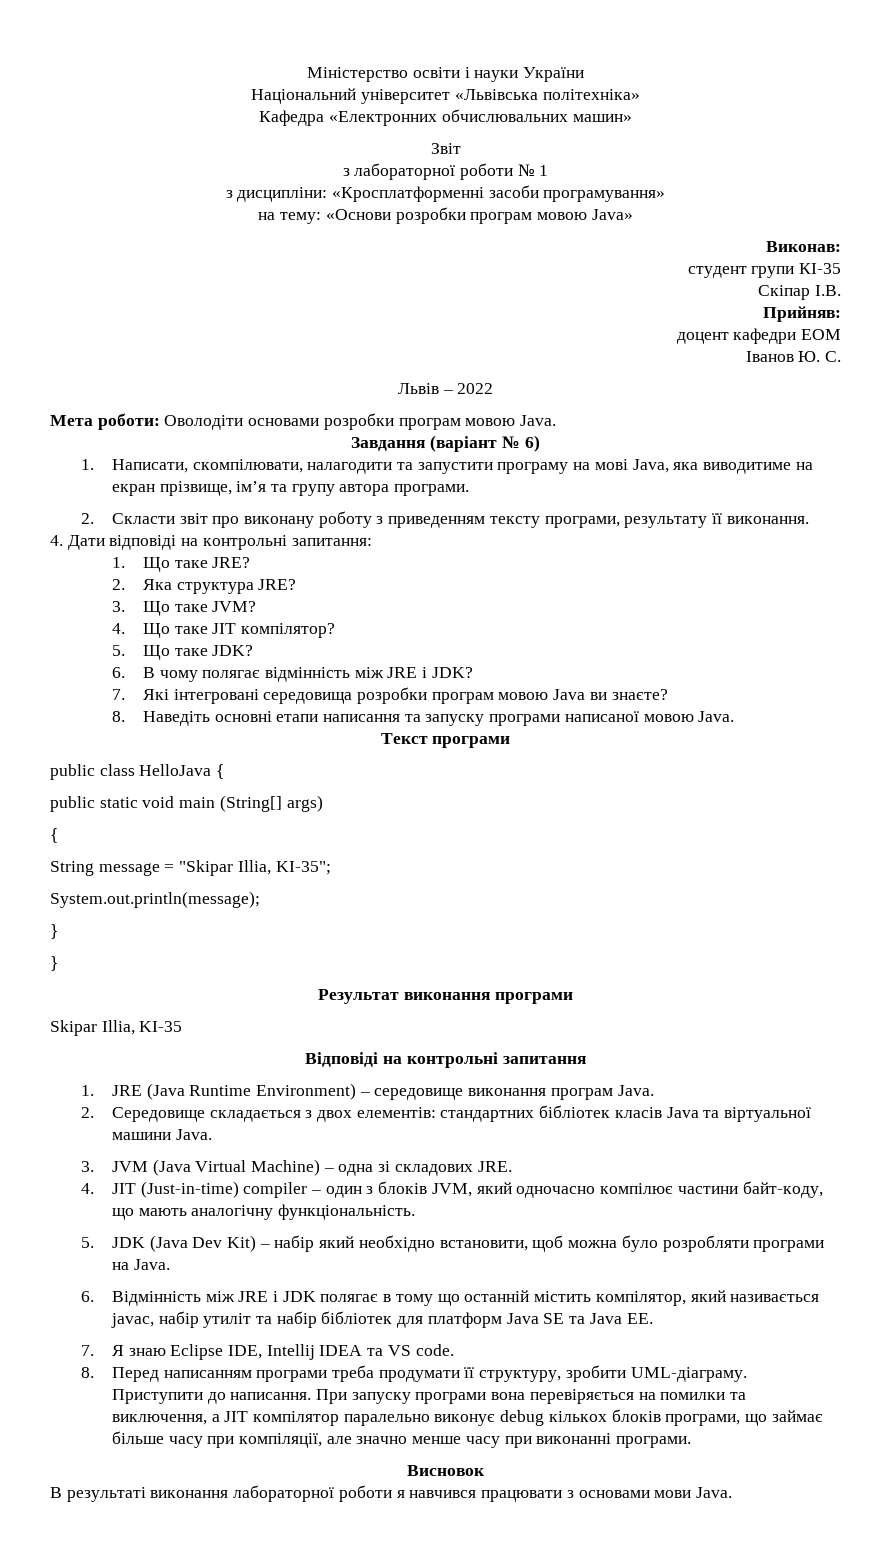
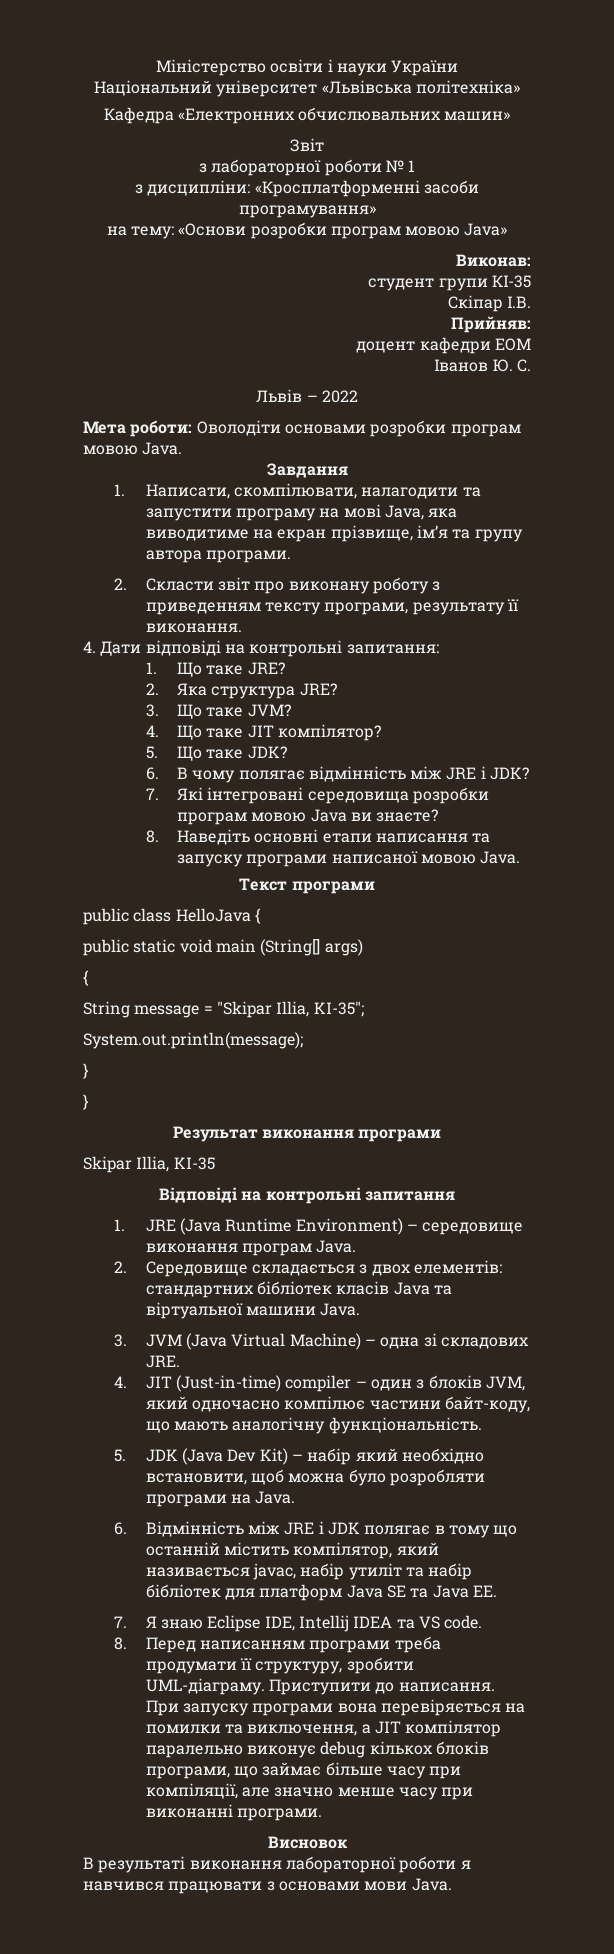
- Завдання (варіант № 6)
+ Завдання

